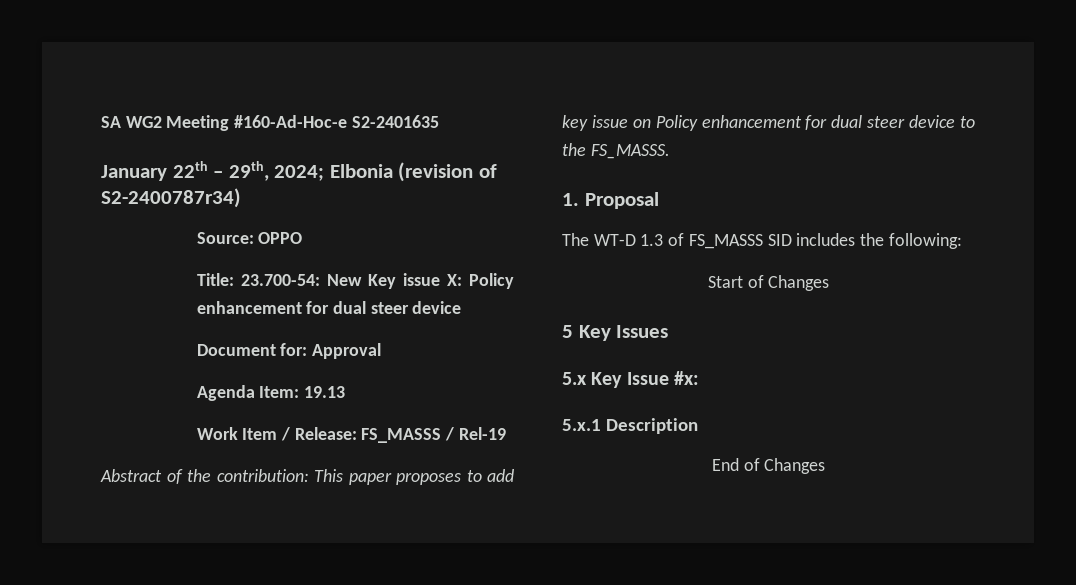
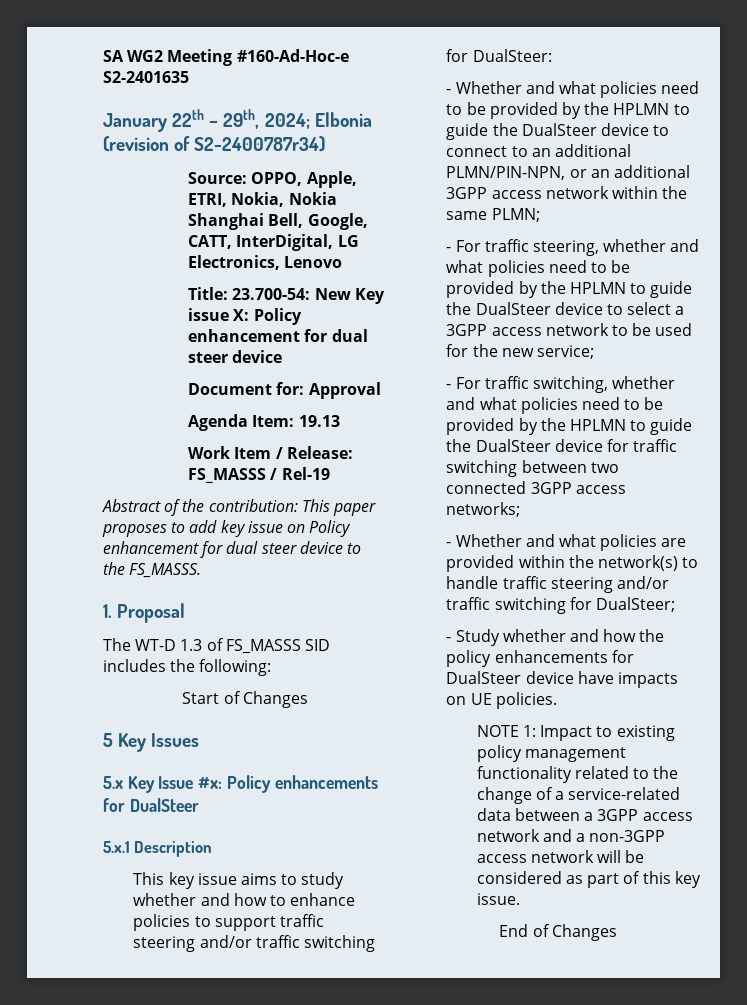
- Source: OPPO
+ Source: OPPO, Apple, ETRI, Nokia, Nokia Shanghai Bell, Google, CATT, InterDigital, LG Electronics, Lenovo
- 5.x Key Issue #x:
+ 5.x Key Issue #x: Policy enhancements for DualSteer
  5.x.1 Description
+ This key issue aims to study whether and how to enhance policies to support traffic steering and/or traffic switching for DualSteer:
+ - Whether and what policies need to be provided by the HPLMN to guide the DualSteer device to connect to an additional PLMN/PIN-NPN, or an additional 3GPP access network within the same PLMN;
+ - For traffic steering, whether and what policies need to be provided by the HPLMN to guide the DualSteer device to select a 3GPP access network to be used for the new service;
+ - For traffic switching, whether and what policies need to be provided by the HPLMN to guide the DualSteer device for traffic switching between two connected 3GPP access networks;
+ - Whether and what policies are provided within the network(s) to handle traffic steering and/or traffic switching for DualSteer;
+ - Study whether and how the policy enhancements for DualSteer device have impacts on UE policies.
+ NOTE 1: Impact to existing policy management functionality related to the change of a service-related data between a 3GPP access network and a non-3GPP access network will be considered as part of this key issue.

